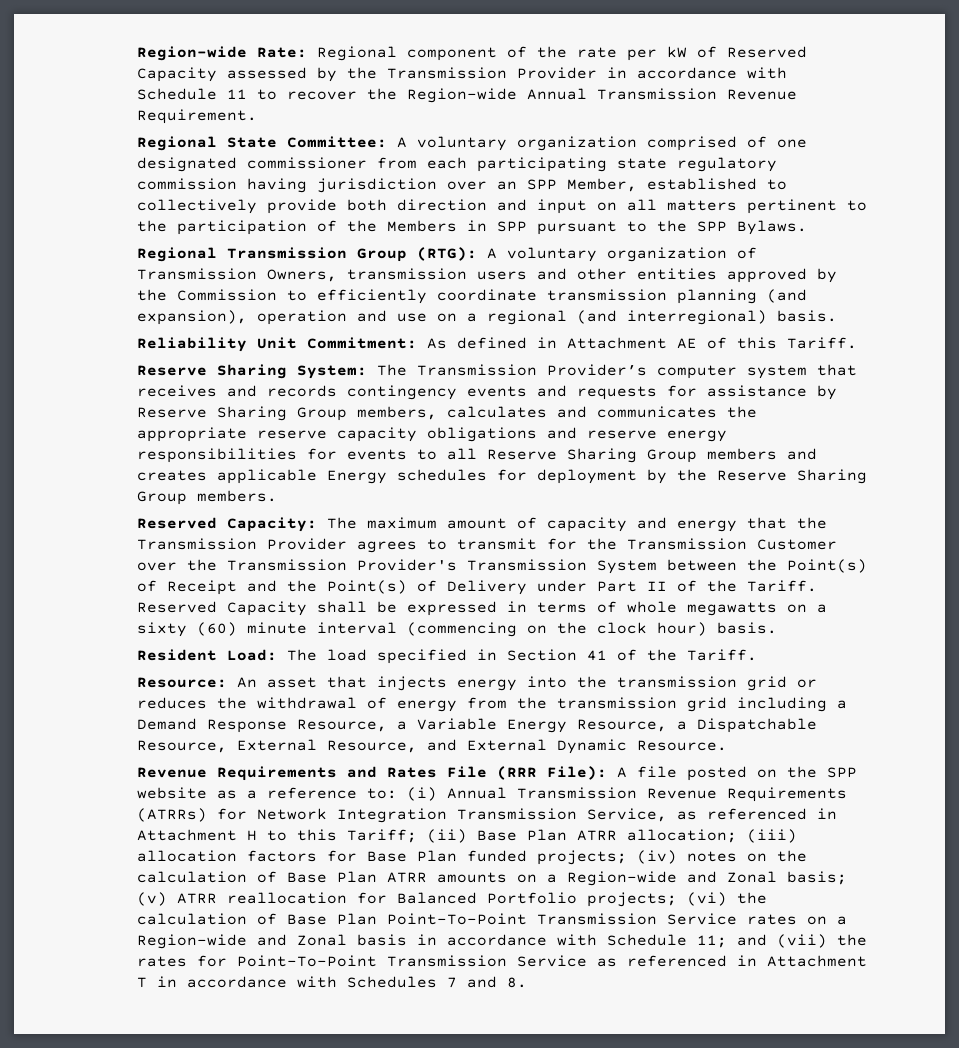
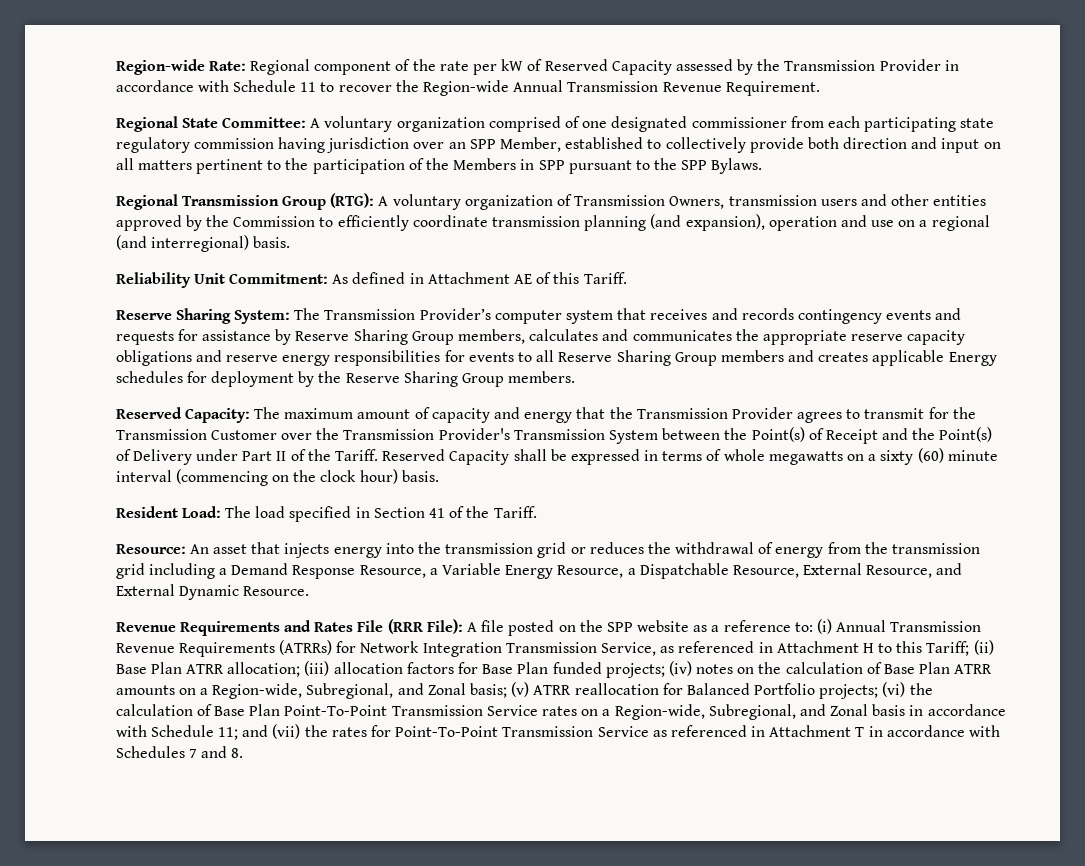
- (iv) notes on the calculation of Base Plan ATRR amounts on a Region-wide and Zonal basis;
+ (iv) notes on the calculation of Base Plan ATRR amounts on a Region-wide, Subregional, and Zonal basis;
- (vi) the calculation of Base Plan Point-To-Point Transmission Service rates on a Region-wide and Zonal basis in accordance with Schedule 11;
+ (vi) the calculation of Base Plan Point-To-Point Transmission Service rates on a Region-wide, Subregional, and Zonal basis in accordance with Schedule 11;

